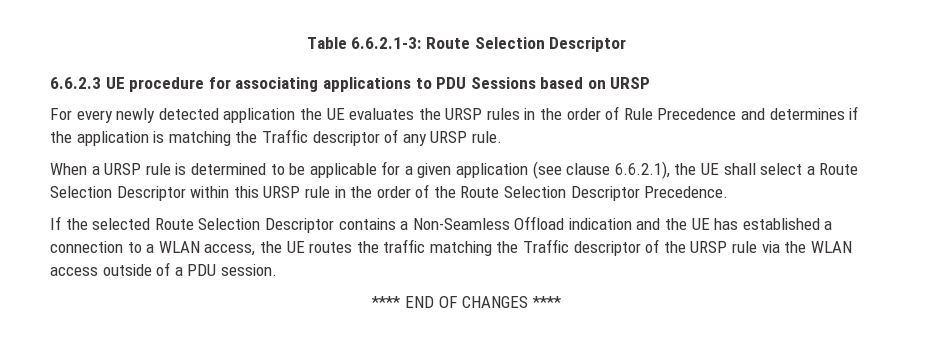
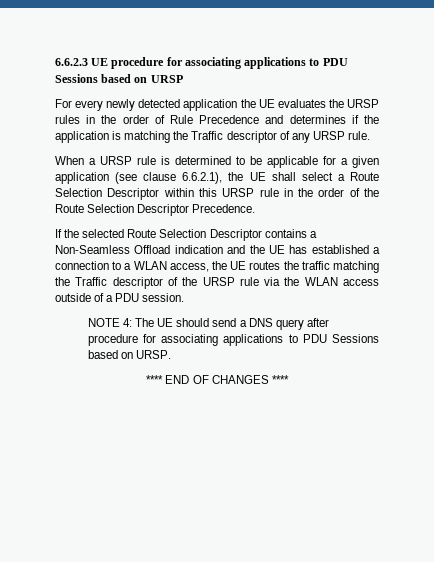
- Table 6.6.2.1-3: Route Selection Descriptor
+ NOTE 4: The UE should send a DNS query after procedure for associating applications to PDU Sessions based on URSP.

